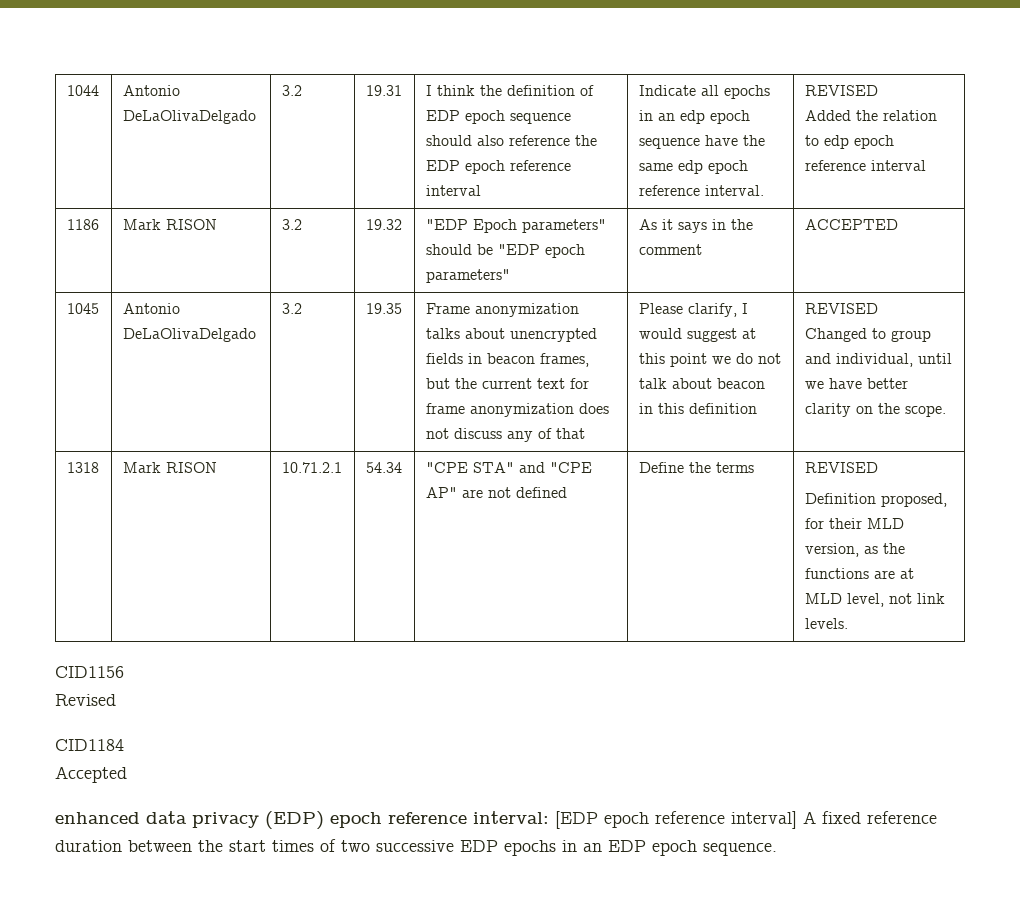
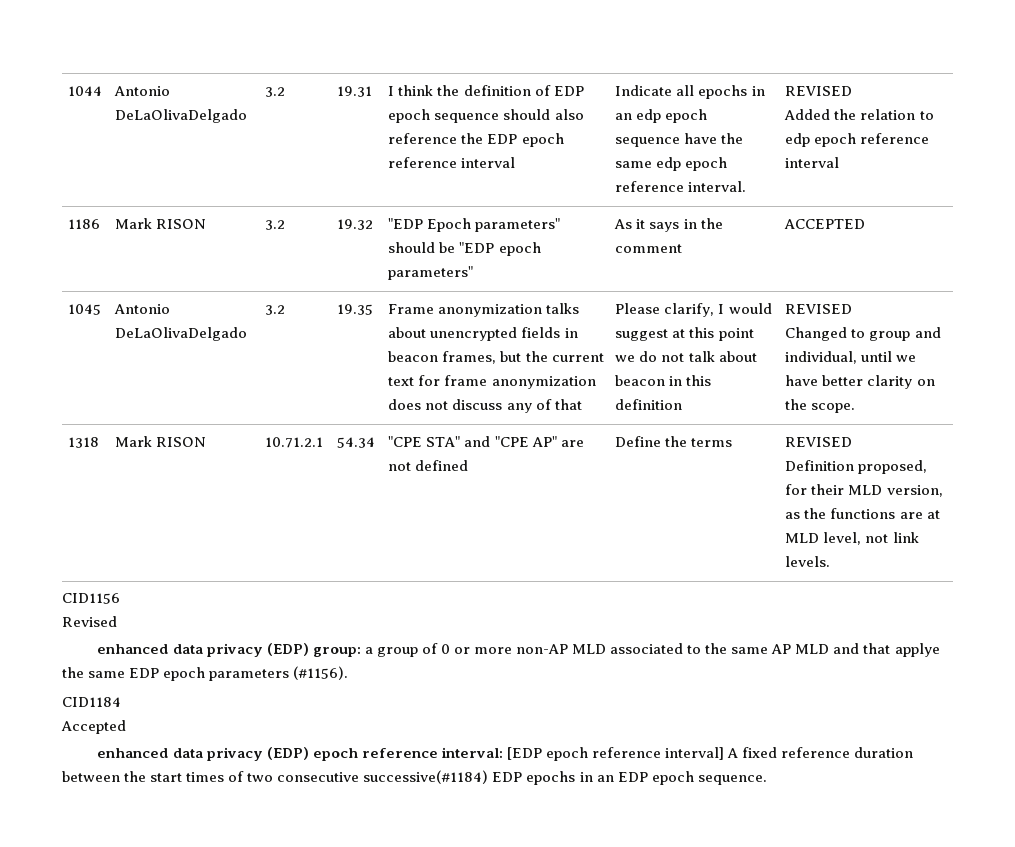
+ enhanced data privacy (EDP) group: a group of 0 or more non-AP MLD associated to the same AP MLD and that applye the same EDP epoch parameters (#1156).
- enhanced data privacy (EDP) epoch reference interval: [EDP epoch reference interval] A fixed reference duration between the start times of two successive EDP epochs in an EDP epoch sequence.
+ enhanced data privacy (EDP) epoch reference interval: [EDP epoch reference interval] A fixed reference duration between the start times of two consecutive successive(#1184) EDP epochs in an EDP epoch sequence.

